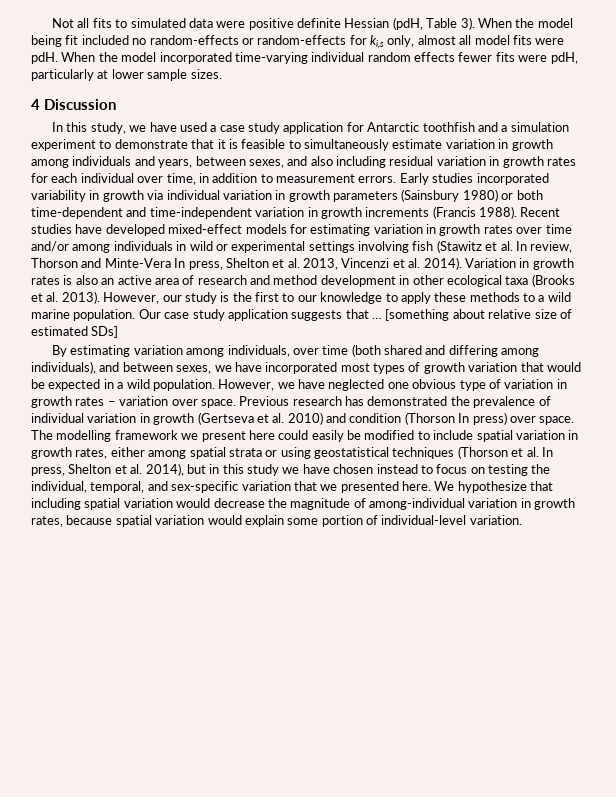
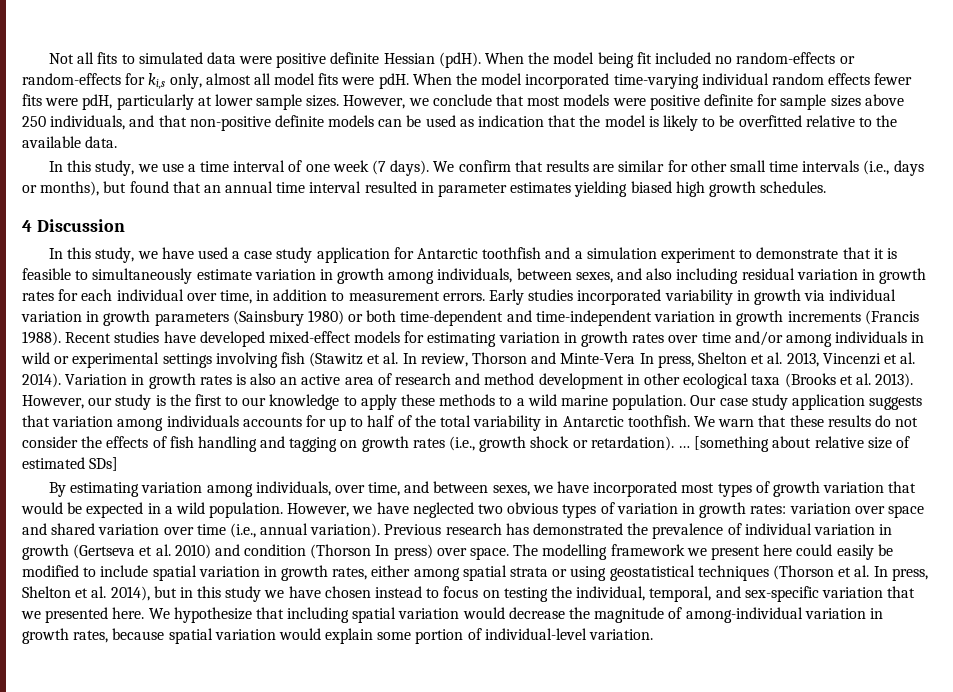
- Not all fits to simulated data were positive definite Hessian (pdH, Table 3).
+ Not all fits to simulated data were positive definite Hessian (pdH).
+ However, we conclude that most models were positive definite for sample sizes above 250 individuals, and that non-positive definite models can be used as indication that the model is likely to be overfitted relative to the available data.
+ In this study, we use a time interval of one week (7 days). We confirm that results are similar for other small time intervals (i.e., days or months), but found that an annual time interval resulted in parameter estimates yielding biased high growth schedules.
- In this study, we have used a case study application for Antarctic toothfish and a simulation experiment to demonstrate that it is feasible to simultaneously estimate variation in growth among individuals and years, between sexes, and also including residual variation in growth rates for each individual over time, in addition to measurement errors.
+ In this study, we have used a case study application for Antarctic toothfish and a simulation experiment to demonstrate that it is feasible to simultaneously estimate variation in growth among individuals, between sexes, and also including residual variation in growth rates for each individual over time, in addition to measurement errors.
- Our case study application suggests that …
+ Our case study application suggests that variation among individuals accounts for up to half of the total variability in Antarctic toothfish. We warn that these results do not consider the effects of fish handling and tagging on growth rates (i.e., growth shock or retardation). …
- By estimating variation among individuals, over time (both shared and differing among individuals), and between sexes, we have incorporated most types of growth variation that would be expected in a wild population.
+ By estimating variation among individuals, over time, and between sexes, we have incorporated most types of growth variation that would be expected in a wild population.
- However, we have neglected one obvious type of variation in growth rates – variation over space.
+ However, we have neglected two obvious types of variation in growth rates: variation over space and shared variation over time (i.e., annual variation).

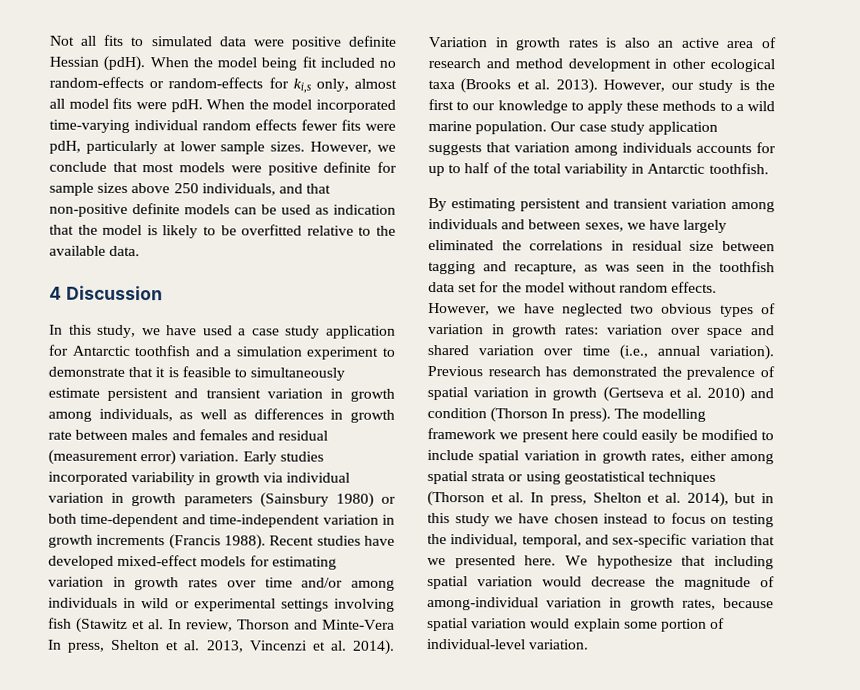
- In this study, we use a time interval of one week (7 days). We confirm that results are similar for other small time intervals (i.e., days or months), but found that an annual time interval resulted in parameter estimates yielding biased high growth schedules.
- In this study, we have used a case study application for Antarctic toothfish and a simulation experiment to demonstrate that it is feasible to simultaneously estimate variation in growth among individuals, between sexes, and also including residual variation in growth rates for each individual over time, in addition to measurement errors.
+ In this study, we have used a case study application for Antarctic toothfish and a simulation experiment to demonstrate that it is feasible to simultaneously estimate persistent and transient variation in growth among individuals, as well as differences in growth rate between males and females and residual (measurement error) variation.
- Our case study application suggests that variation among individuals accounts for up to half of the total variability in Antarctic toothfish. We warn that these results do not consider the effects of fish handling and tagging on growth rates (i.e., growth shock or retardation). … [something about relative size of estimated SDs]
- By estimating variation among individuals, over time, and between sexes, we have incorporated most types of growth variation that would be expected in a wild population.
+ Our case study application suggests that variation among individuals accounts for up to half of the total variability in Antarctic toothfish.
+ By estimating persistent and transient variation among individuals and between sexes, we have largely eliminated the correlations in residual size between tagging and recapture, as was seen in the toothfish data set for the model without random effects.
- Previous research has demonstrated the prevalence of individual variation in growth (Gertseva et al. 2010) and condition (Thorson In press) over space.
+ Previous research has demonstrated the prevalence of spatial variation in growth (Gertseva et al. 2010) and condition (Thorson In press).

